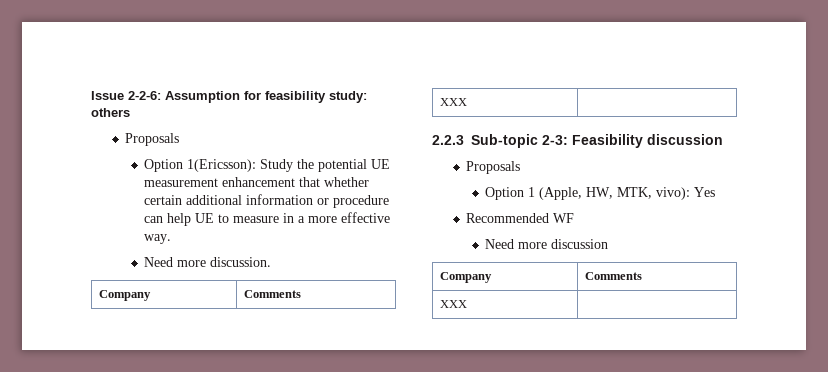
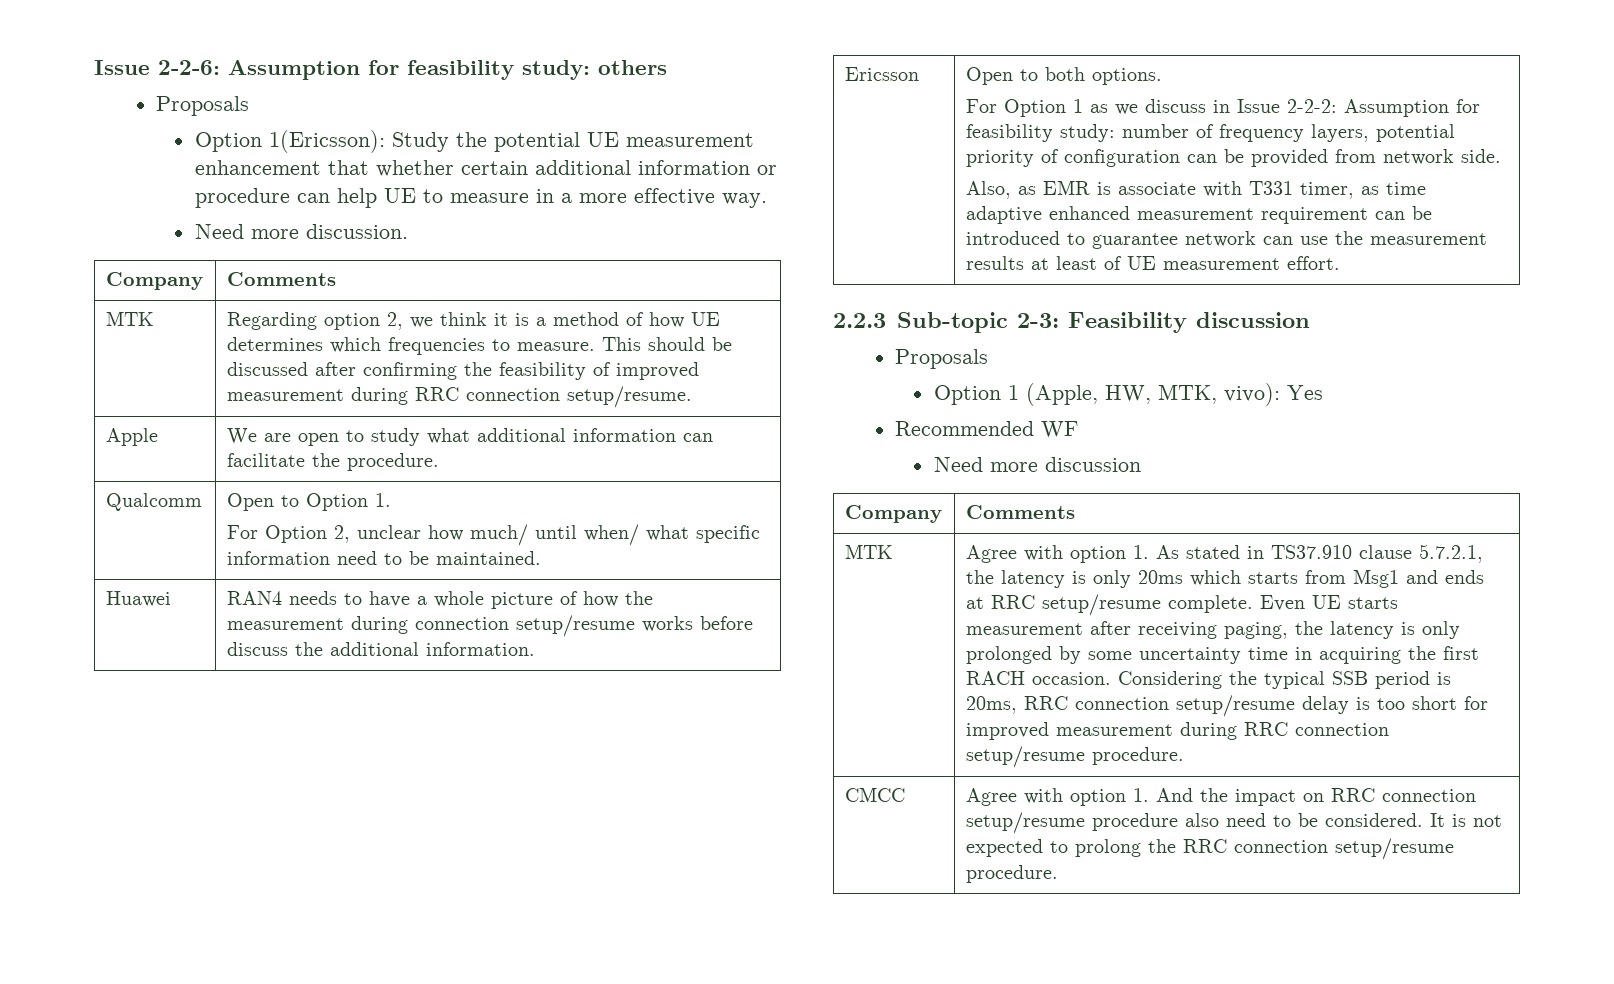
  Need more discussion.
  Company | Comments
- XXX |
+ MTK | Regarding option 2, we think it is a method of how UE determines which frequencies to measure. This should be discussed after confirming the feasibility of improved measurement during RRC connection setup/resume.
+ Apple | We are open to study what additional information can facilitate the procedure.
+ Qualcomm | Open to Option 1.
+ For Option 2, unclear how much/ until when/ what specific information need to be maintained.
+ Huawei | RAN4 needs to have a whole picture of how the measurement during connection setup/resume works before discuss the additional information.
+ Ericsson | Open to both options.
+ For Option 1 as we discuss in Issue 2-2-2: Assumption for feasibility study: number of frequency layers, potential priority of configuration can be provided from network side.
+ Also, as EMR is associate with T331 timer, as time adaptive enhanced measurement requirement can be introduced to guarantee network can use the measurement results at least of UE measurement effort.
  Need more discussion
  Company | Comments
- XXX
+ MTK | Agree with option 1. As stated in TS37.910 clause 5.7.2.1, the latency is only 20ms which starts from Msg1 and ends at RRC setup/resume complete. Even UE starts measurement after receiving paging, the latency is only prolonged by some uncertainty time in acquiring the first RACH occasion. Considering the typical SSB period is 20ms, RRC connection setup/resume delay is too short for improved measurement during RRC connection setup/resume procedure.
+ CMCC | Agree with option 1. And the impact on RRC connection setup/resume procedure also need to be considered. It is not expected to prolong the RRC connection setup/resume procedure.

